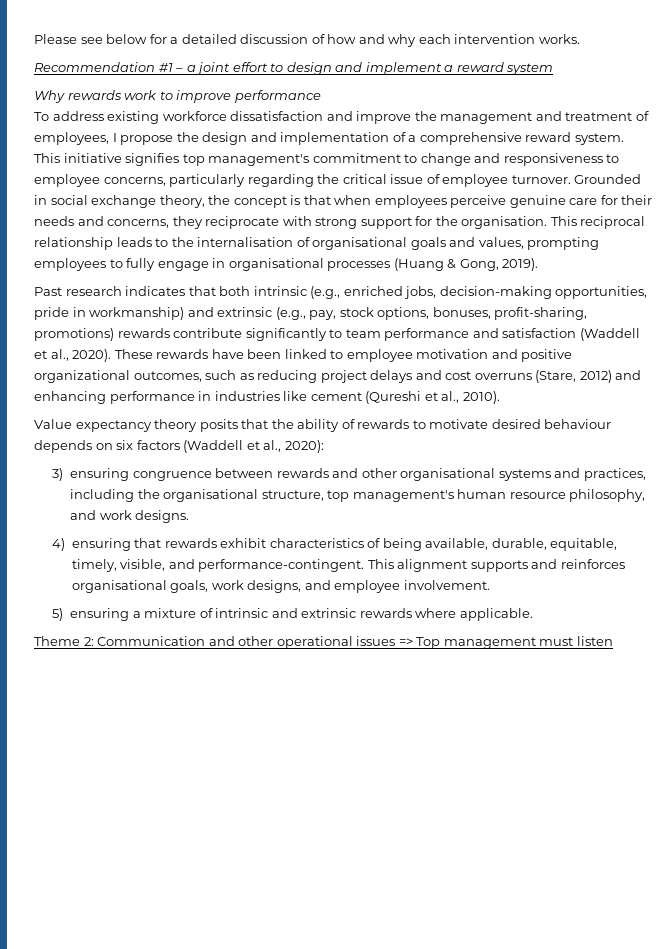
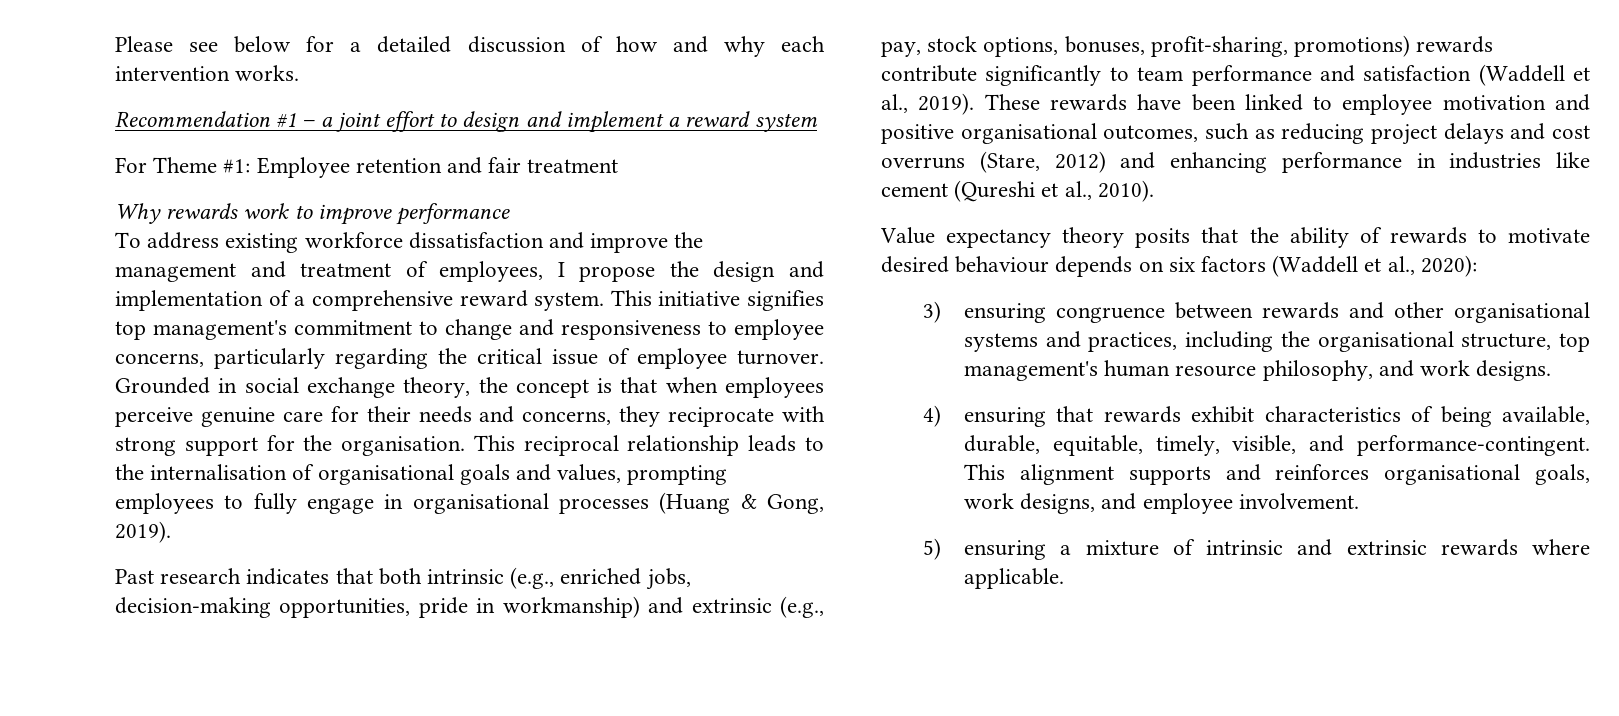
+ For Theme #1: Employee retention and fair treatment
- Past research indicates that both intrinsic (e.g., enriched jobs, decision-making opportunities, pride in workmanship) and extrinsic (e.g., pay, stock options, bonuses, profit-sharing, promotions) rewards contribute significantly to team performance and satisfaction (Waddell et al., 2020).
+ Past research indicates that both intrinsic (e.g., enriched jobs, decision-making opportunities, pride in workmanship) and extrinsic (e.g., pay, stock options, bonuses, profit-sharing, promotions) rewards contribute significantly to team performance and satisfaction (Waddell et al., 2019).
- These rewards have been linked to employee motivation and positive organizational outcomes, such as reducing project delays and cost overruns (Stare, 2012) and enhancing performance in industries like cement (Qureshi et al., 2010).
+ These rewards have been linked to employee motivation and positive organisational outcomes, such as reducing project delays and cost overruns (Stare, 2012) and enhancing performance in industries like cement (Qureshi et al., 2010).
- Theme 2: Communication and other operational issues => Top management must listen

